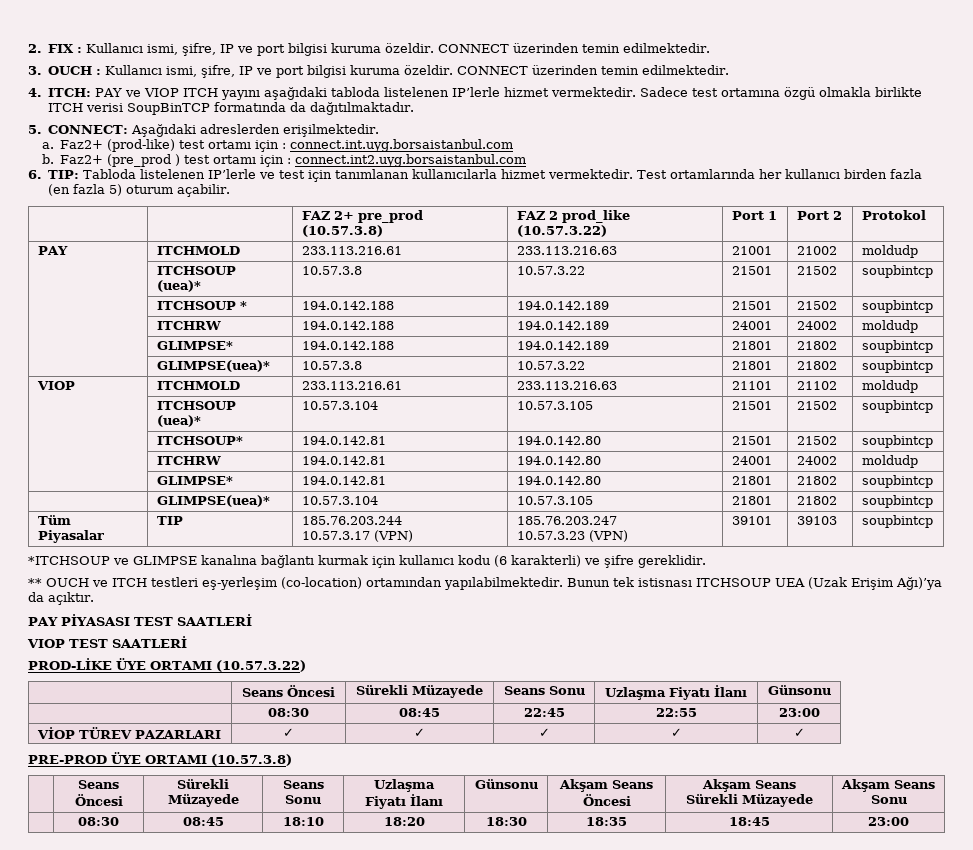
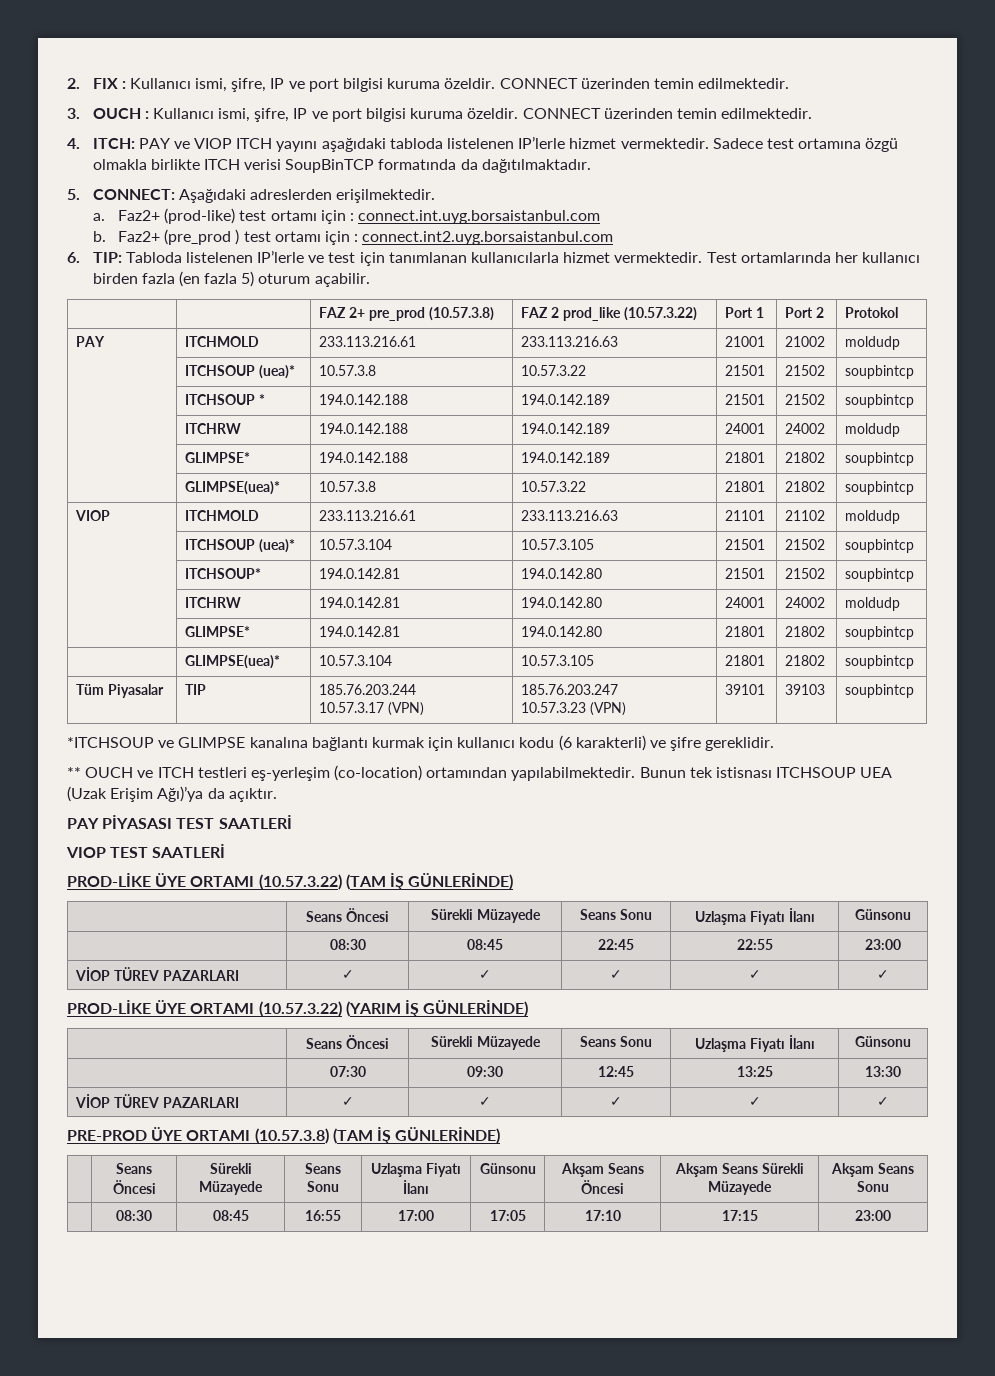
- PROD-LİKE ÜYE ORTAMI (10.57.3.22)
+ PROD-LİKE ÜYE ORTAMI (10.57.3.22) (TAM İŞ GÜNLERİNDE)
+ PROD-LİKE ÜYE ORTAMI (10.57.3.22) (YARIM İŞ GÜNLERİNDE)
+ | Seans Öncesi | Sürekli Müzayede | Seans Sonu | Uzlaşma Fiyatı İlanı | Günsonu
+ | 07:30 | 09:30 | 12:45 | 13:25 | 13:30
+ VİOP TÜREV PAZARLARI | ✓ | ✓ | ✓ | ✓ | ✓
- PRE-PROD ÜYE ORTAMI (10.57.3.8)
+ PRE-PROD ÜYE ORTAMI (10.57.3.8) (TAM İŞ GÜNLERİNDE)
- | 08:30 | 08:45 | 18:10 | 18:20 | 18:30 | 18:35 | 18:45 | 23:00
+ | 08:30 | 08:45 | 16:55 | 17:00 | 17:05 | 17:10 | 17:15 | 23:00

